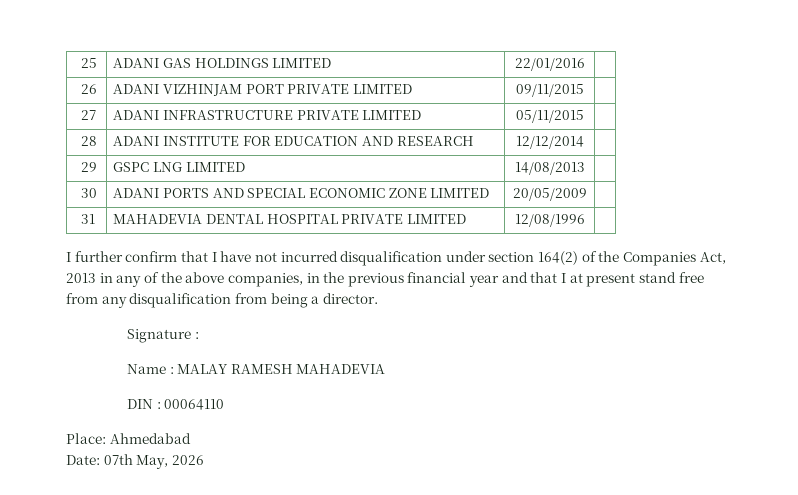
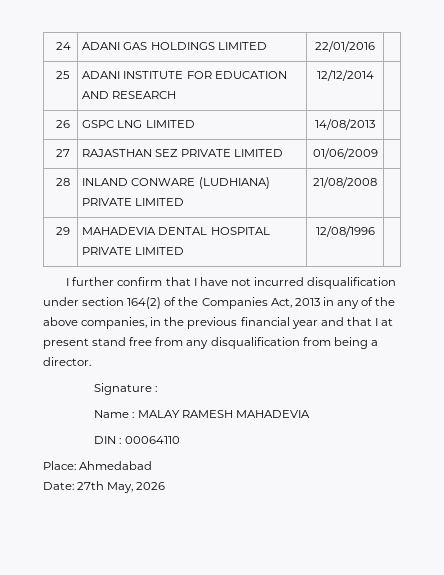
- 25 | ADANI GAS HOLDINGS LIMITED | 22/01/2016 |
+ 24 | ADANI GAS HOLDINGS LIMITED | 22/01/2016 |
- 26 | ADANI VIZHINJAM PORT PRIVATE LIMITED | 09/11/2015 |
- 27 | ADANI INFRASTRUCTURE PRIVATE LIMITED | 05/11/2015 |
- 28 | ADANI INSTITUTE FOR EDUCATION AND RESEARCH | 12/12/2014 |
+ 25 | ADANI INSTITUTE FOR EDUCATION AND RESEARCH | 12/12/2014 |
- 29 | GSPC LNG LIMITED | 14/08/2013 |
+ 26 | GSPC LNG LIMITED | 14/08/2013 |
- 30 | ADANI PORTS AND SPECIAL ECONOMIC ZONE LIMITED | 20/05/2009 |
- 31 | MAHADEVIA DENTAL HOSPITAL PRIVATE LIMITED | 12/08/1996 |
+ 27 | RAJASTHAN SEZ PRIVATE LIMITED | 01/06/2009 |
+ 28 | INLAND CONWARE (LUDHIANA) PRIVATE LIMITED | 21/08/2008 |
+ 29 | MAHADEVIA DENTAL HOSPITAL PRIVATE LIMITED | 12/08/1996 |
- Date: 07th May, 2026
+ Date: 27th May, 2026

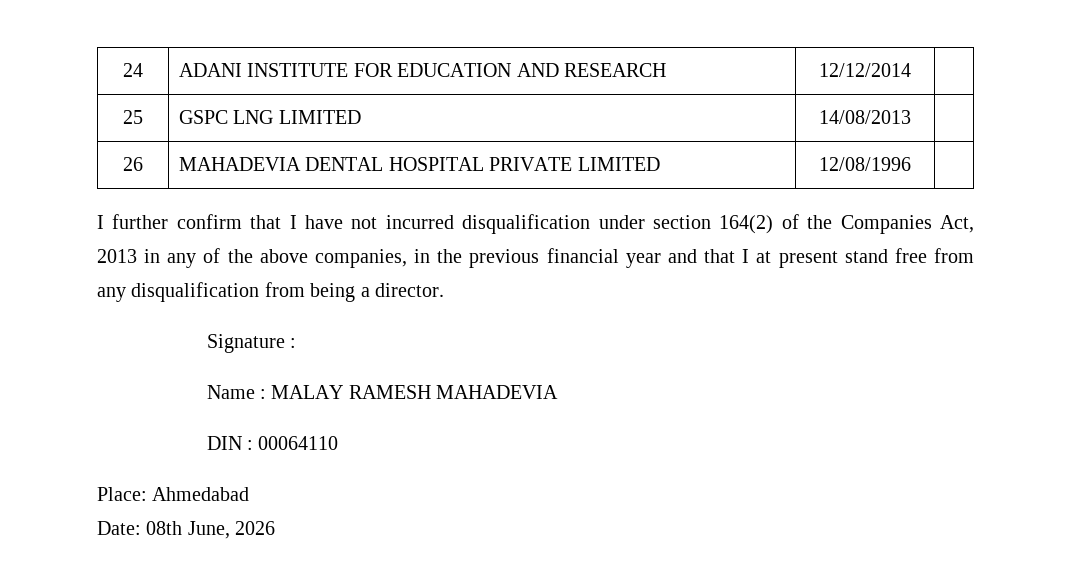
- 24 | ADANI GAS HOLDINGS LIMITED | 22/01/2016 |
- 25 | ADANI INSTITUTE FOR EDUCATION AND RESEARCH | 12/12/2014 |
+ 24 | ADANI INSTITUTE FOR EDUCATION AND RESEARCH | 12/12/2014 |
- 26 | GSPC LNG LIMITED | 14/08/2013 |
+ 25 | GSPC LNG LIMITED | 14/08/2013 |
- 27 | RAJASTHAN SEZ PRIVATE LIMITED | 01/06/2009 |
- 28 | INLAND CONWARE (LUDHIANA) PRIVATE LIMITED | 21/08/2008 |
- 29 | MAHADEVIA DENTAL HOSPITAL PRIVATE LIMITED | 12/08/1996 |
+ 26 | MAHADEVIA DENTAL HOSPITAL PRIVATE LIMITED | 12/08/1996 |
- Date: 27th May, 2026
+ Date: 08th June, 2026

